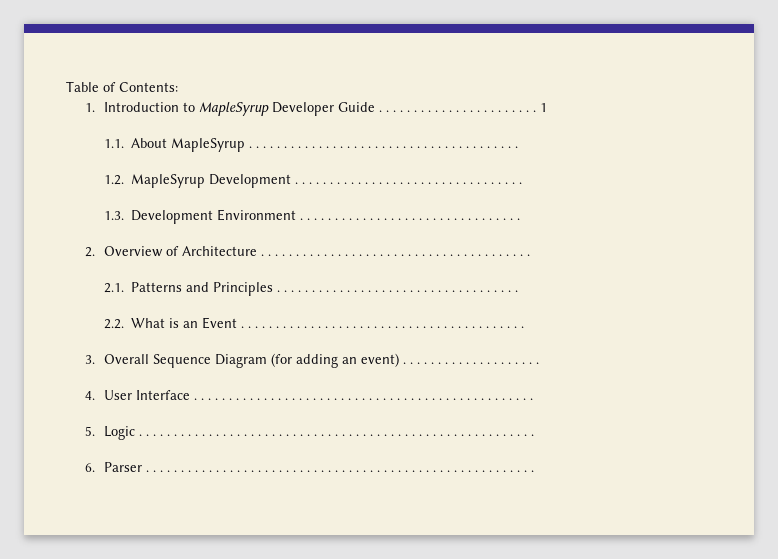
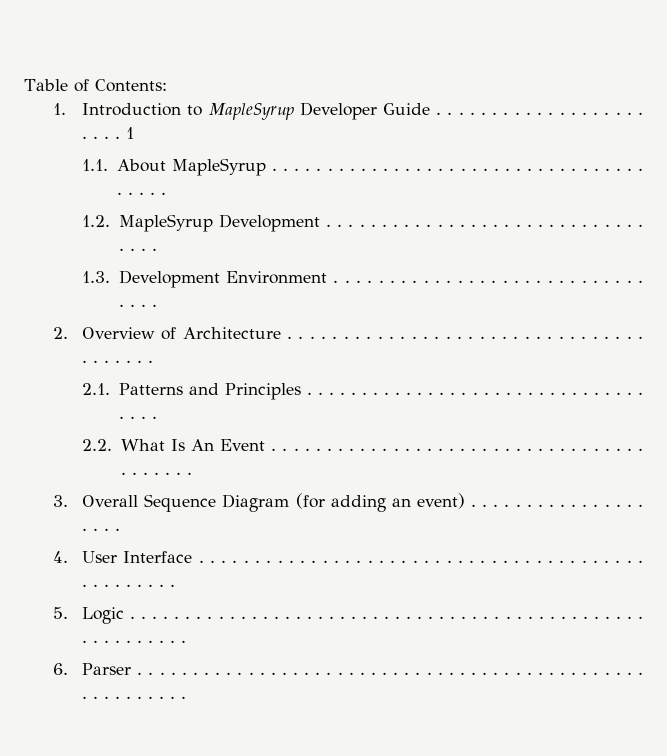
- 2.2. What is an Event . . . . . . . . . . . . . . . . . . . . . . . . . . . . . . . . . . . . . . . . .
+ 2.2. What Is An Event . . . . . . . . . . . . . . . . . . . . . . . . . . . . . . . . . . . . . . . . .

